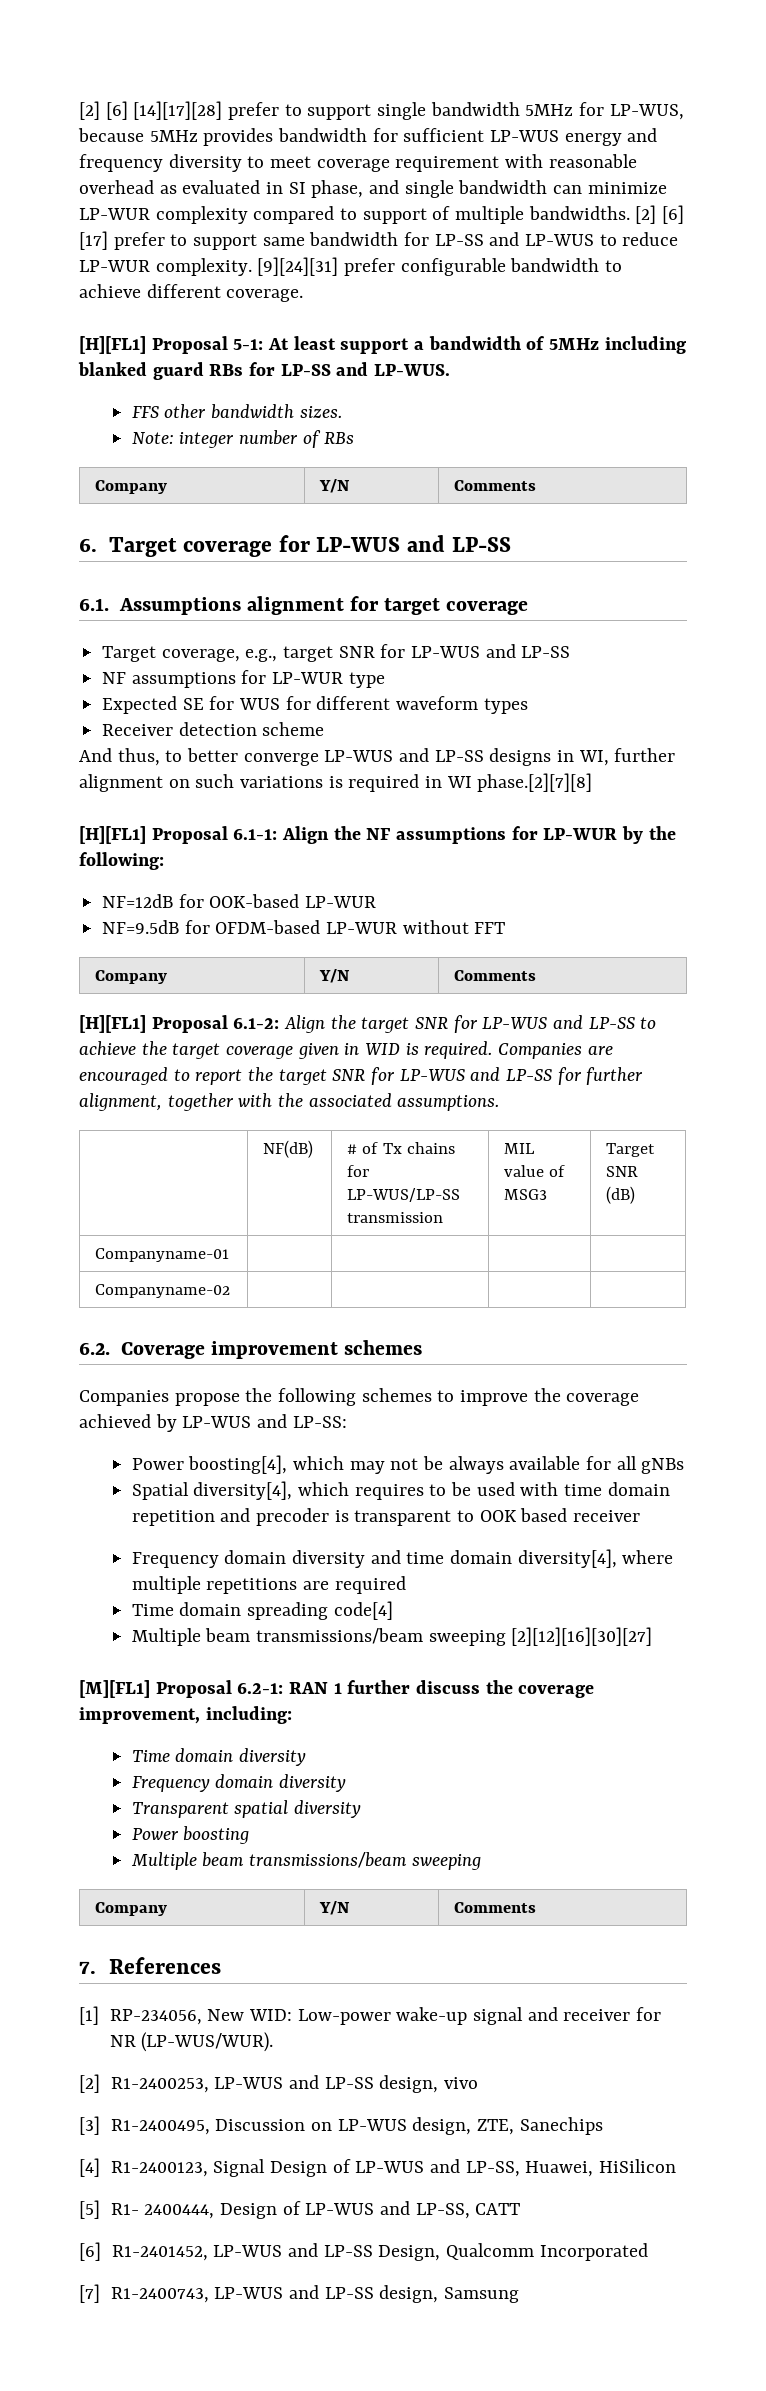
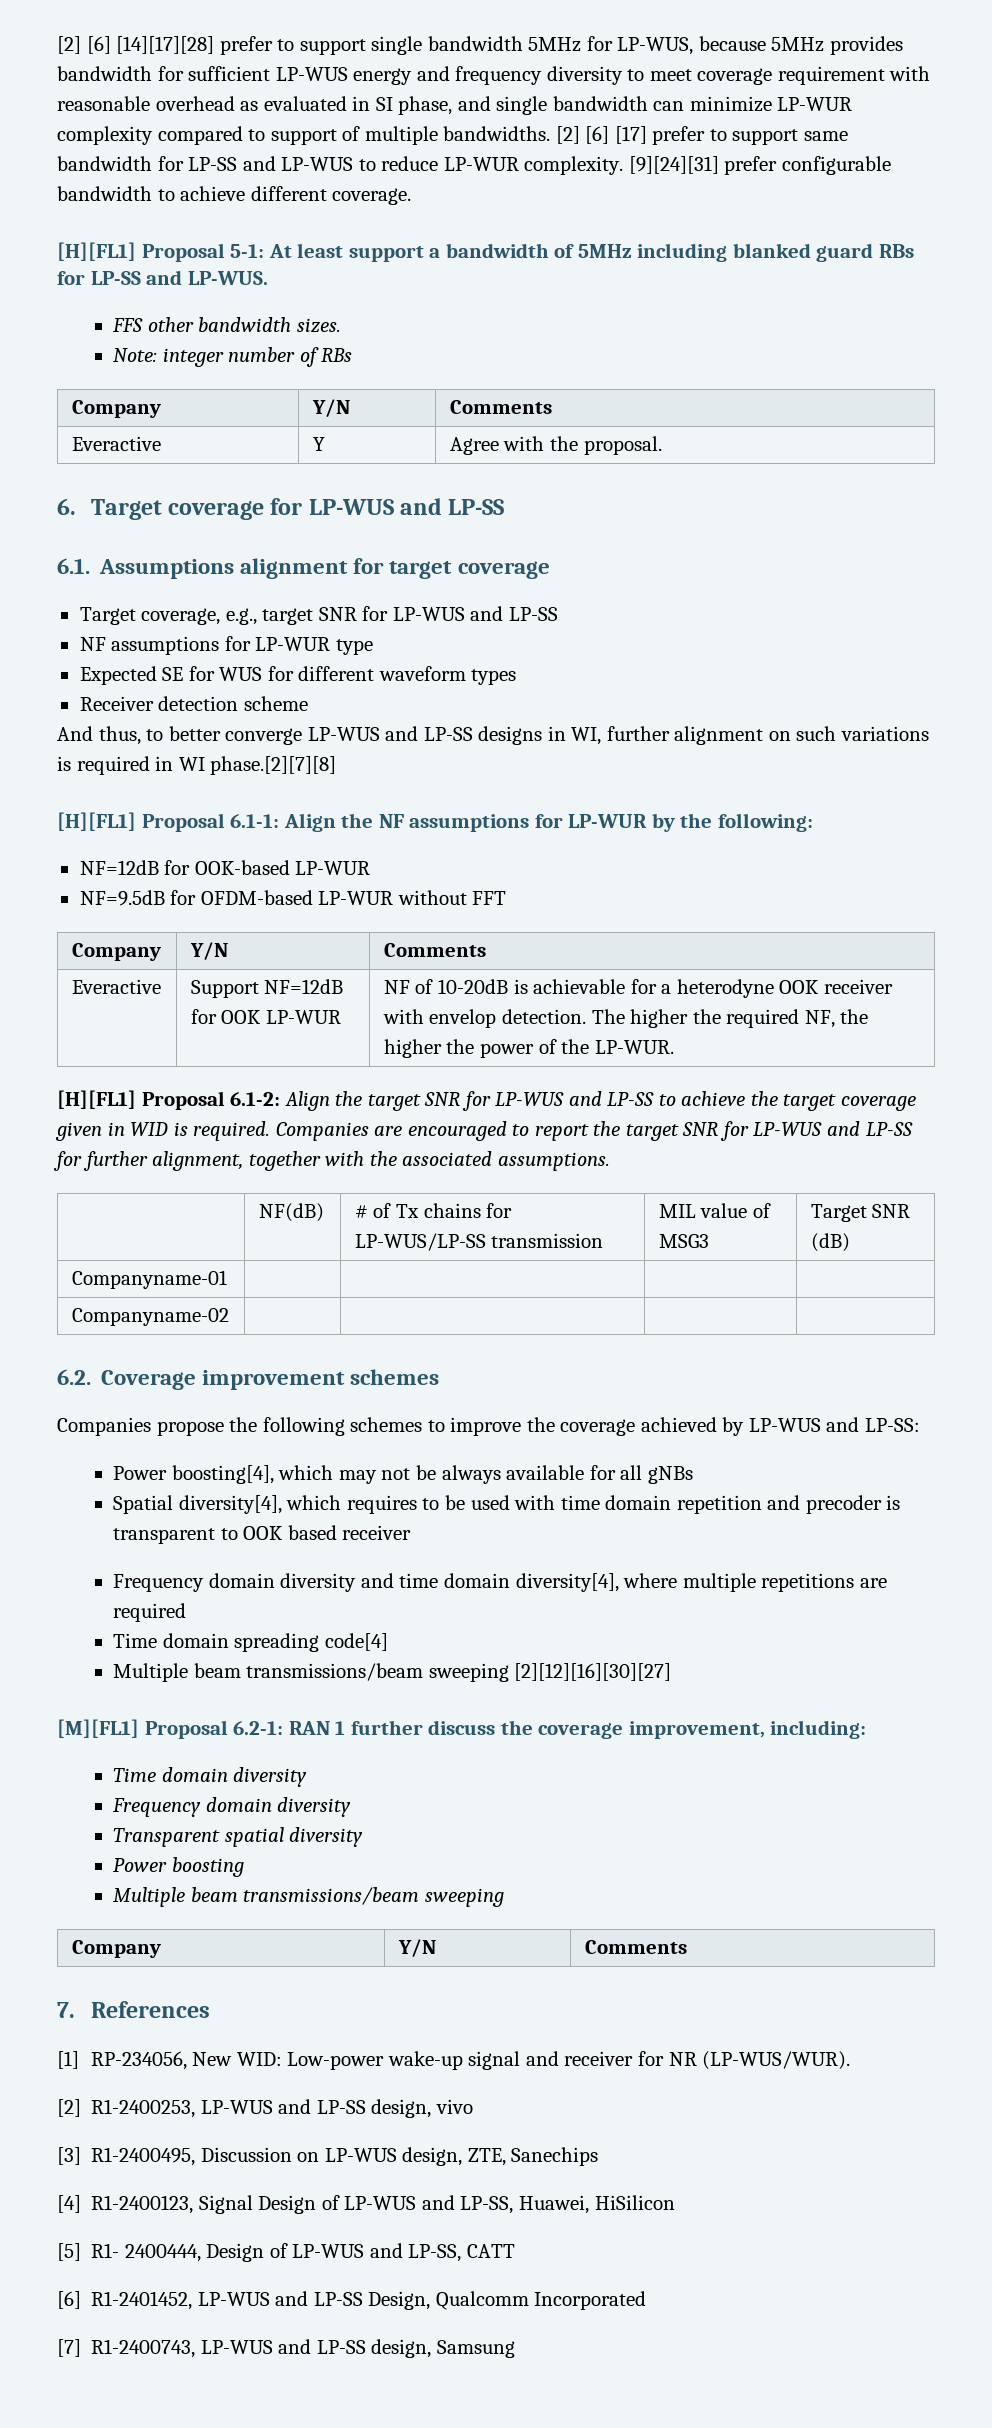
+ Everactive | Y | Agree with the proposal.
+ Everactive | Support NF=12dB for OOK LP-WUR | NF of 10-20dB is achievable for a heterodyne OOK receiver with envelop detection. The higher the required NF, the higher the power of the LP-WUR.

